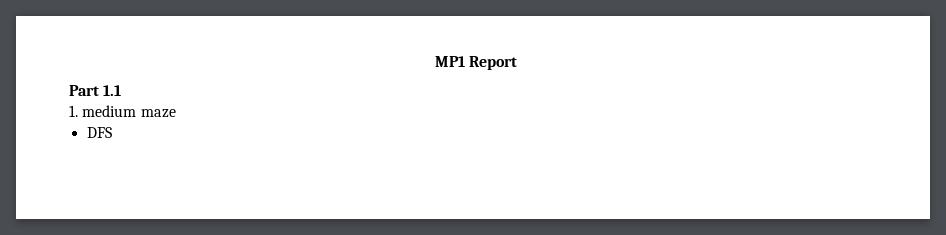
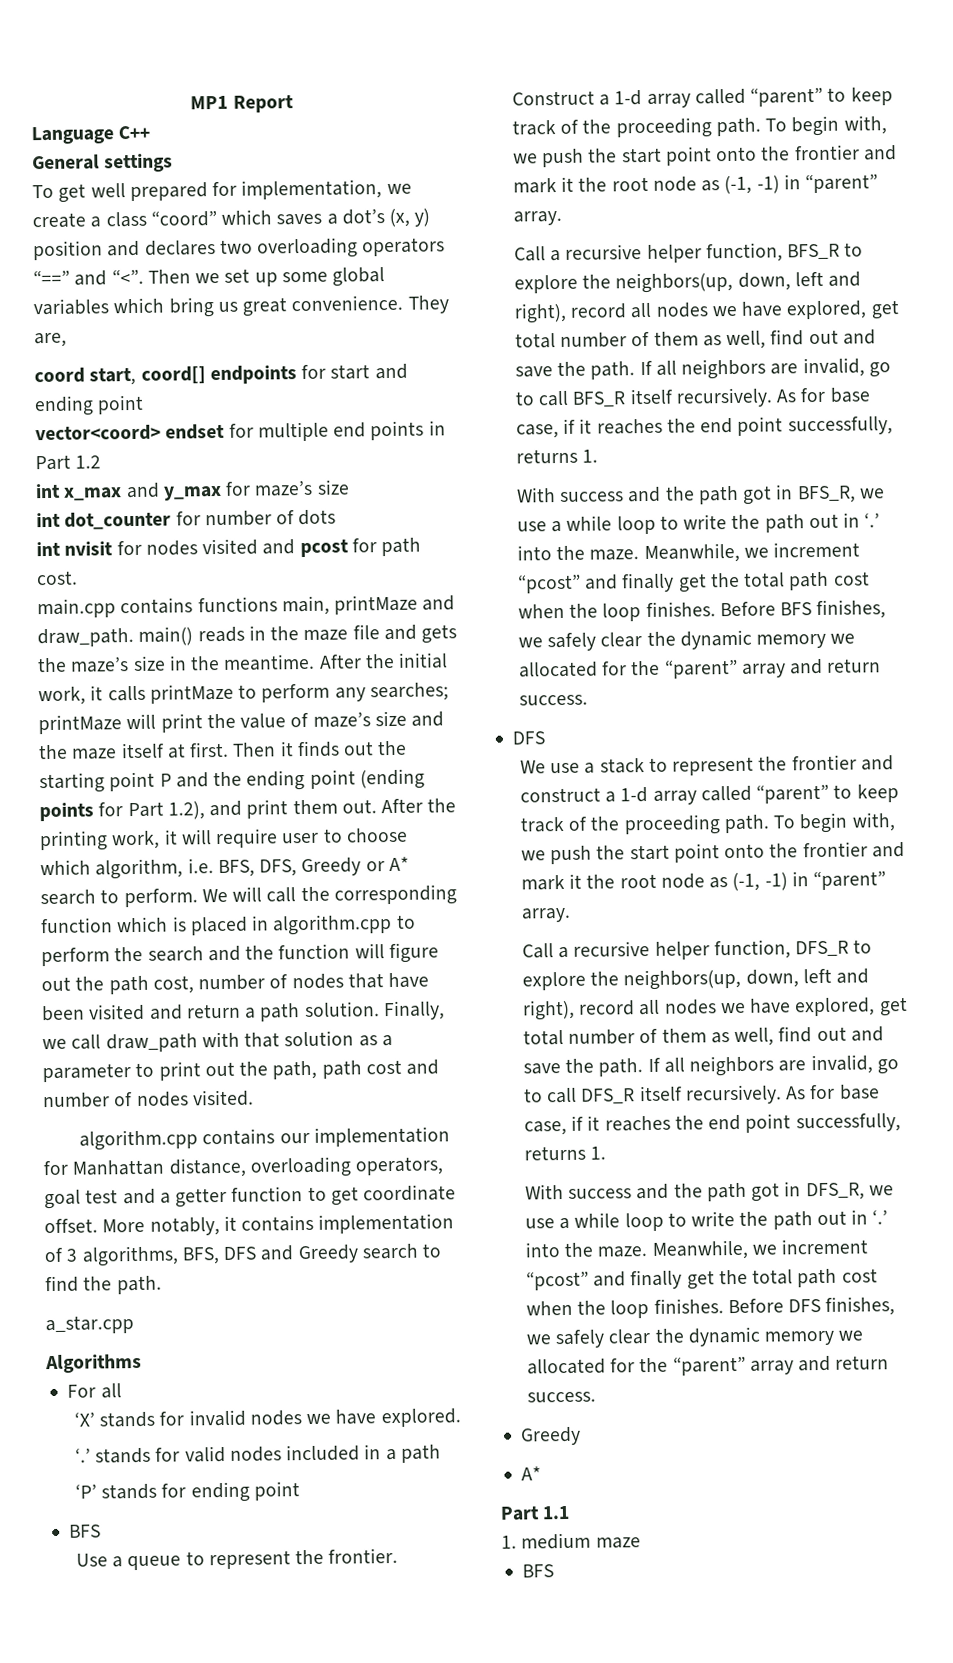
+ Language C++
+ General settings
+ To get well prepared for implementation, we create a class “coord” which saves a dot’s (x, y) position and declares two overloading operators “==” and “<”. Then we set up some global variables which bring us great convenience. They are,
+ coord start, coord[] endpoints for start and ending point
+ vector<coord> endset for multiple end points in Part 1.2
+ int x_max and y_max for maze’s size
+ int dot_counter for number of dots
+ int nvisit for nodes visited and pcost for path cost.
+ main.cpp contains functions main, printMaze and draw_path. main() reads in the maze file and gets the maze’s size in the meantime. After the initial work, it calls printMaze to perform any searches; printMaze will print the value of maze’s size and the maze itself at first. Then it finds out the starting point P and the ending point (ending points for Part 1.2), and print them out. After the printing work, it will require user to choose which algorithm, i.e. BFS, DFS, Greedy or A* search to perform. We will call the corresponding function which is placed in algorithm.cpp to perform the search and the function will figure out the path cost, number of nodes that have been visited and return a path solution. Finally, we call draw_path with that solution as a parameter to print out the path, path cost and number of nodes visited.
+ algorithm.cpp contains our implementation for Manhattan distance, overloading operators, goal test and a getter function to get coordinate offset. More notably, it contains implementation of 3 algorithms, BFS, DFS and Greedy search to find the path.
+ a_star.cpp
+ Algorithms
+ For all
+ ‘X’ stands for invalid nodes we have explored.
+ ‘.’ stands for valid nodes included in a path
+ ‘P’ stands for ending point
+ BFS
+ Use a queue to represent the frontier. Construct a 1-d array called “parent” to keep track of the proceeding path. To begin with, we push the start point onto the frontier and mark it the root node as (-1, -1) in “parent” array.
+ Call a recursive helper function, BFS_R to explore the neighbors(up, down, left and right), record all nodes we have explored, get total number of them as well, find out and save the path. If all neighbors are invalid, go to call BFS_R itself recursively. As for base case, if it reaches the end point successfully, returns 1.
+ With success and the path got in BFS_R, we use a while loop to write the path out in ‘.’ into the maze. Meanwhile, we increment “pcost” and finally get the total path cost when the loop finishes. Before BFS finishes, we safely clear the dynamic memory we allocated for the “parent” array and return success.
+ DFS
+ We use a stack to represent the frontier and construct a 1-d array called “parent” to keep track of the proceeding path. To begin with, we push the start point onto the frontier and mark it the root node as (-1, -1) in “parent” array.
+ Call a recursive helper function, DFS_R to explore the neighbors(up, down, left and right), record all nodes we have explored, get total number of them as well, find out and save the path. If all neighbors are invalid, go to call DFS_R itself recursively. As for base case, if it reaches the end point successfully, returns 1.
+ With success and the path got in DFS_R, we use a while loop to write the path out in ‘.’ into the maze. Meanwhile, we increment “pcost” and finally get the total path cost when the loop finishes. Before DFS finishes, we safely clear the dynamic memory we allocated for the “parent” array and return success.
+ Greedy
+ A*
  1. medium maze
- DFS
+ BFS

